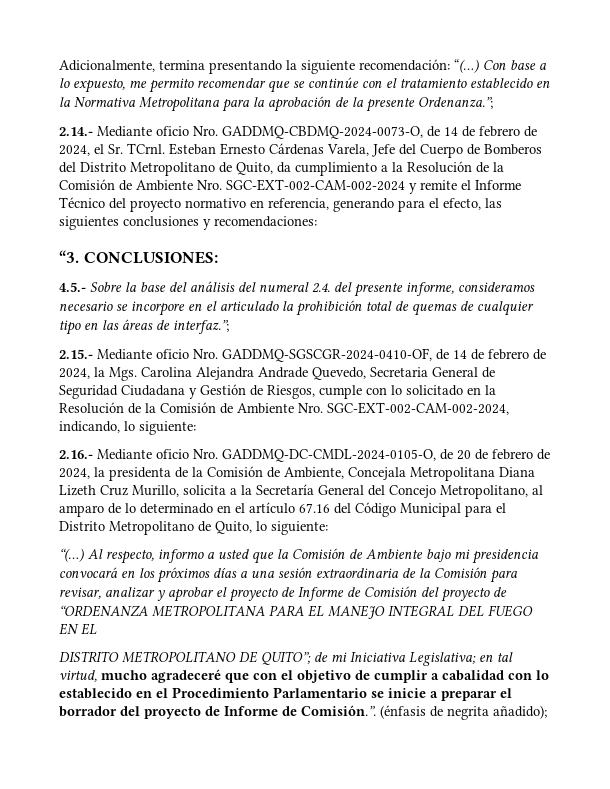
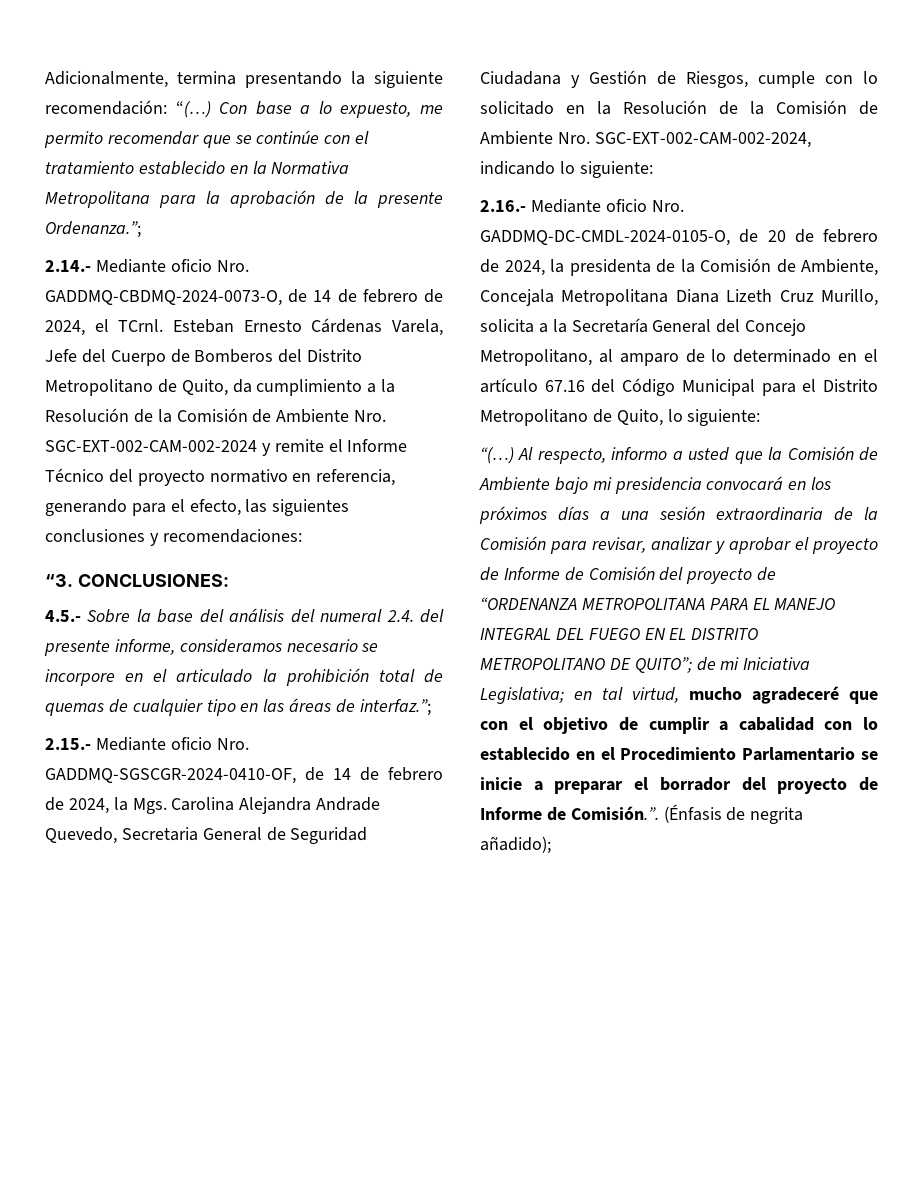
- 2.14.- Mediante oficio Nro. GADDMQ-CBDMQ-2024-0073-O, de 14 de febrero de 2024, el Sr. TCrnl.
+ 2.14.- Mediante oficio Nro. GADDMQ-CBDMQ-2024-0073-O, de 14 de febrero de 2024, el TCrnl.
- 2.15.- Mediante oficio Nro. GADDMQ-SGSCGR-2024-0410-OF, de 14 de febrero de 2024, la Mgs. Carolina Alejandra Andrade Quevedo, Secretaria General de Seguridad Ciudadana y Gestión de Riesgos, cumple con lo solicitado en la Resolución de la Comisión de Ambiente Nro. SGC-EXT-002-CAM-002-2024, indicando, lo siguiente:
+ 2.15.- Mediante oficio Nro. GADDMQ-SGSCGR-2024-0410-OF, de 14 de febrero de 2024, la Mgs. Carolina Alejandra Andrade Quevedo, Secretaria General de Seguridad Ciudadana y Gestión de Riesgos, cumple con lo solicitado en la Resolución de la Comisión de Ambiente Nro. SGC-EXT-002-CAM-002-2024, indicando lo siguiente:
- Al respecto, informo a usted que la Comisión de Ambiente bajo mi presidencia convocará en los próximos días a una sesión extraordinaria de la Comisión para revisar, analizar y aprobar el proyecto de Informe de Comisión del proyecto de “ORDENANZA METROPOLITANA PARA EL MANEJO INTEGRAL DEL FUEGO EN EL
- DISTRITO METROPOLITANO DE QUITO”;
+ Al respecto, informo a usted que la Comisión de Ambiente bajo mi presidencia convocará en los próximos días a una sesión extraordinaria de la Comisión para revisar, analizar y aprobar el proyecto de Informe de Comisión del proyecto de “ORDENANZA METROPOLITANA PARA EL MANEJO INTEGRAL DEL FUEGO EN EL DISTRITO METROPOLITANO DE QUITO”;
- en tal virtud, mucho agradeceré que con el objetivo de cumplir a cabalidad con lo establecido en el Procedimiento Parlamentario se inicie a preparar el borrador del proyecto de Informe de Comisión.”. (énfasis de negrita añadido);
+ en tal virtud, mucho agradeceré que con el objetivo de cumplir a cabalidad con lo establecido en el Procedimiento Parlamentario se inicie a preparar el borrador del proyecto de Informe de Comisión.”. (Énfasis de negrita añadido);

